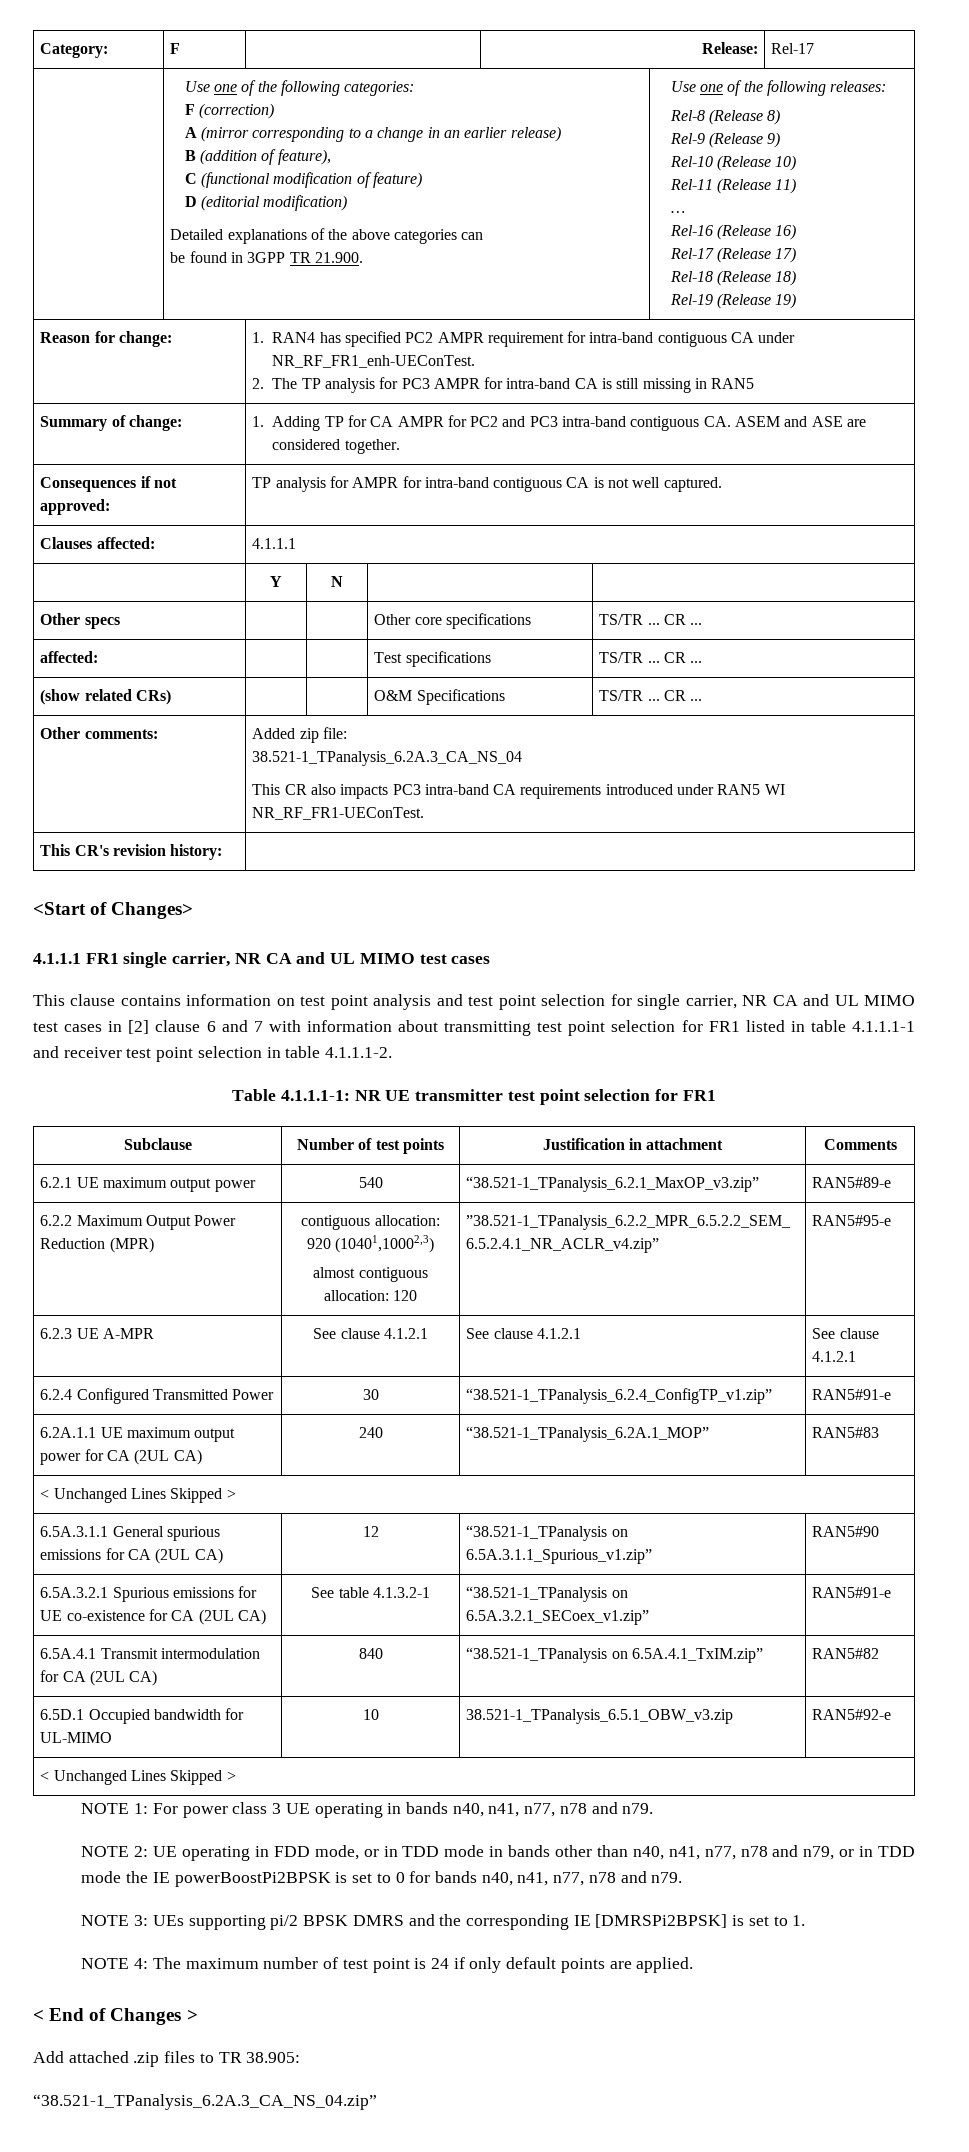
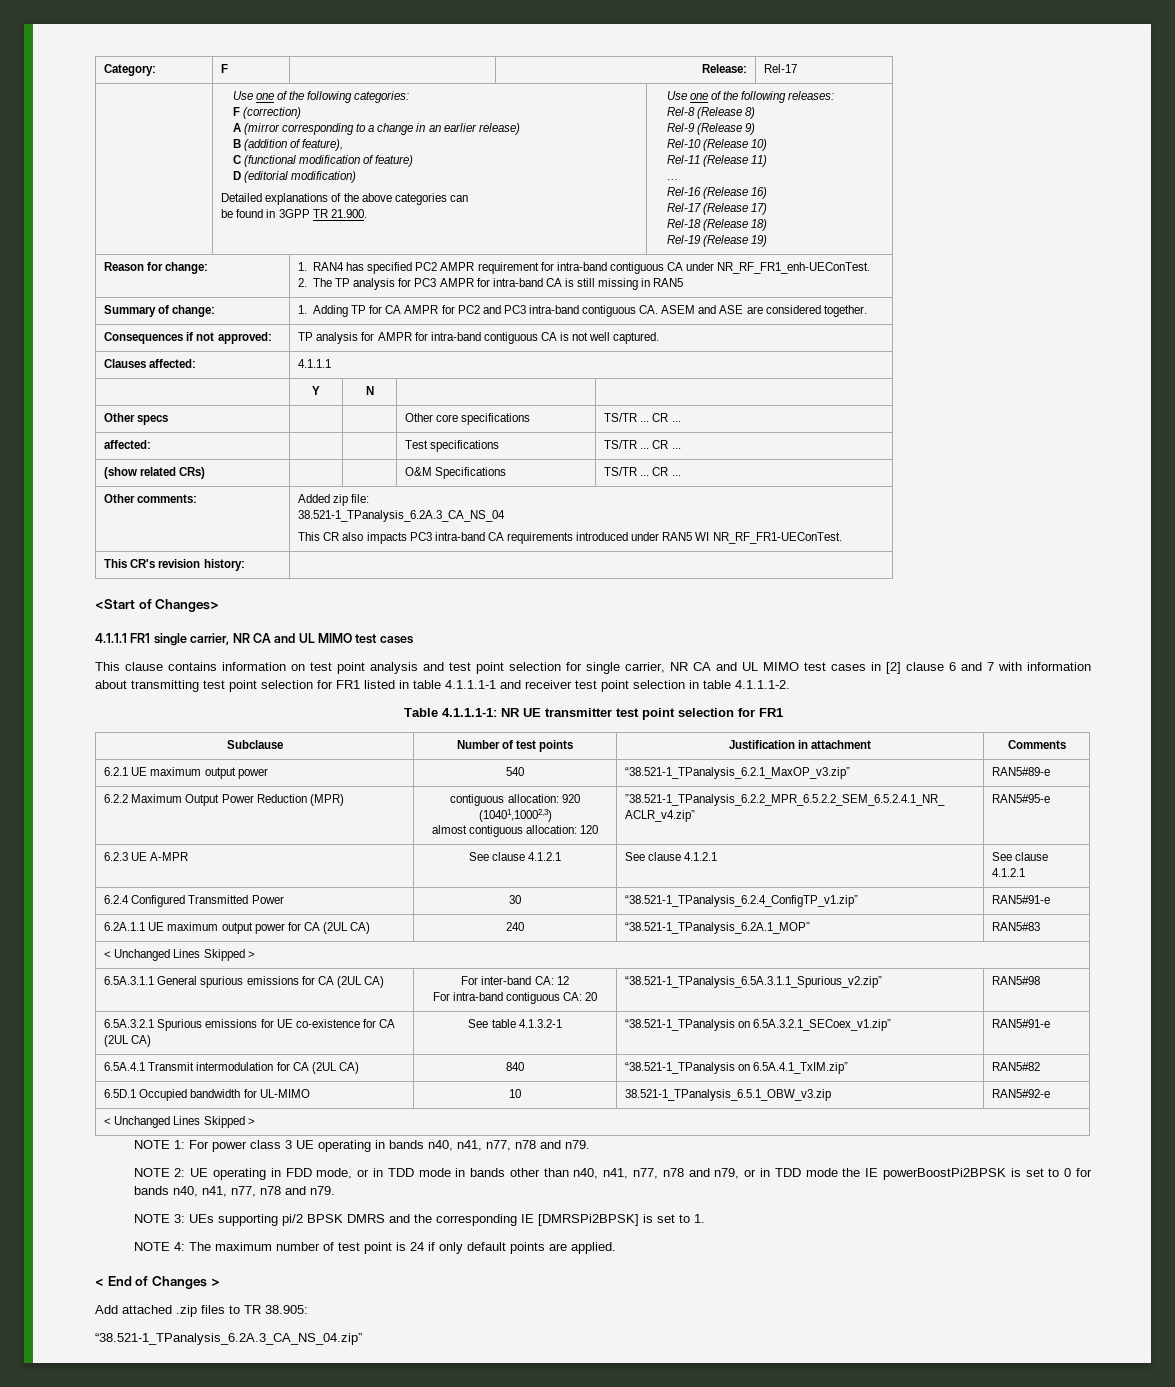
- 6.5A.3.1.1 General spurious emissions for CA (2UL CA) | 12 | “38.521-1_TPanalysis on 6.5A.3.1.1_Spurious_v1.zip” | RAN5#90
+ 6.5A.3.1.1 General spurious emissions for CA (2UL CA) | For inter-band CA: 12
+ For intra-band contiguous CA: 20 | “38.521-1_TPanalysis_6.5A.3.1.1_Spurious_v2.zip” | RAN5#98

